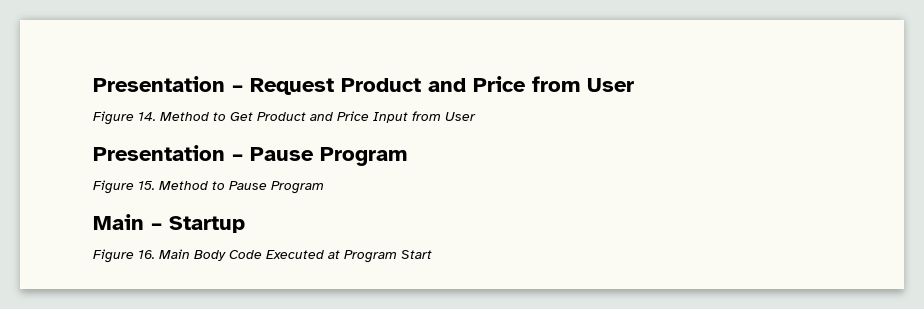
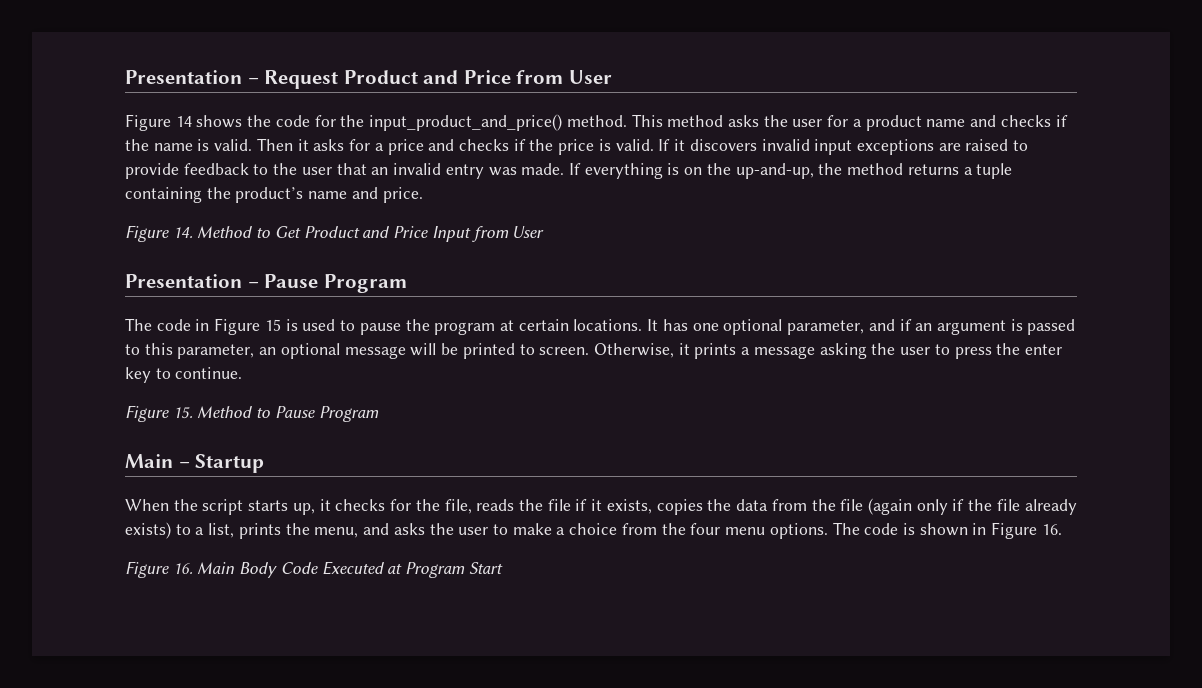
+ Figure 14 shows the code for the input_product_and_price() method. This method asks the user for a product name and checks if the name is valid. Then it asks for a price and checks if the price is valid. If it discovers invalid input exceptions are raised to provide feedback to the user that an invalid entry was made. If everything is on the up-and-up, the method returns a tuple containing the product’s name and price.
+ The code in Figure 15 is used to pause the program at certain locations. It has one optional parameter, and if an argument is passed to this parameter, an optional message will be printed to screen. Otherwise, it prints a message asking the user to press the enter key to continue.
+ When the script starts up, it checks for the file, reads the file if it exists, copies the data from the file (again only if the file already exists) to a list, prints the menu, and asks the user to make a choice from the four menu options. The code is shown in Figure 16.

